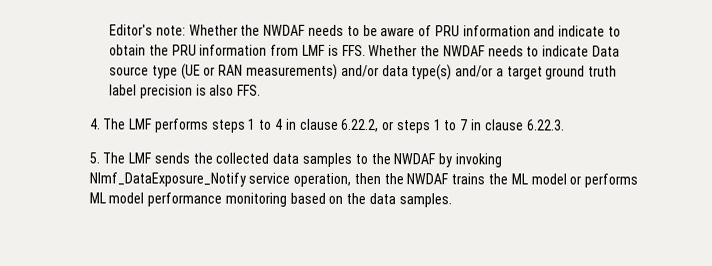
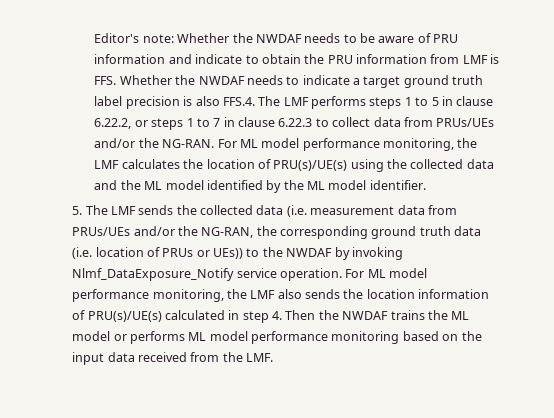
- Editor's note: Whether the NWDAF needs to be aware of PRU information and indicate to obtain the PRU information from LMF is FFS. Whether the NWDAF needs to indicate Data source type (UE or RAN measurements) and/or data type(s) and/or a target ground truth label precision is also FFS.
- 4. The LMF performs steps 1 to 4 in clause 6.22.2, or steps 1 to 7 in clause 6.22.3.
+ Editor's note: Whether the NWDAF needs to be aware of PRU information and indicate to obtain the PRU information from LMF is FFS. Whether the NWDAF needs to indicate a target ground truth label precision is also FFS.4. The LMF performs steps 1 to 5 in clause 6.22.2, or steps 1 to 7 in clause 6.22.3 to collect data from PRUs/UEs and/or the NG-RAN. For ML model performance monitoring, the LMF calculates the location of PRU(s)/UE(s) using the collected data and the ML model identified by the ML model identifier.
- 5. The LMF sends the collected data samples to the NWDAF by invoking Nlmf_DataExposure_Notify service operation, then the NWDAF trains the ML model or performs ML model performance monitoring based on the data samples.
+ 5. The LMF sends the collected data (i.e. measurement data from PRUs/UEs and/or the NG-RAN, the corresponding ground truth data (i.e. location of PRUs or UEs)) to the NWDAF by invoking Nlmf_DataExposure_Notify service operation. For ML model performance monitoring, the LMF also sends the location information of PRU(s)/UE(s) calculated in step 4. Then the NWDAF trains the ML model or performs ML model performance monitoring based on the input data received from the LMF.

